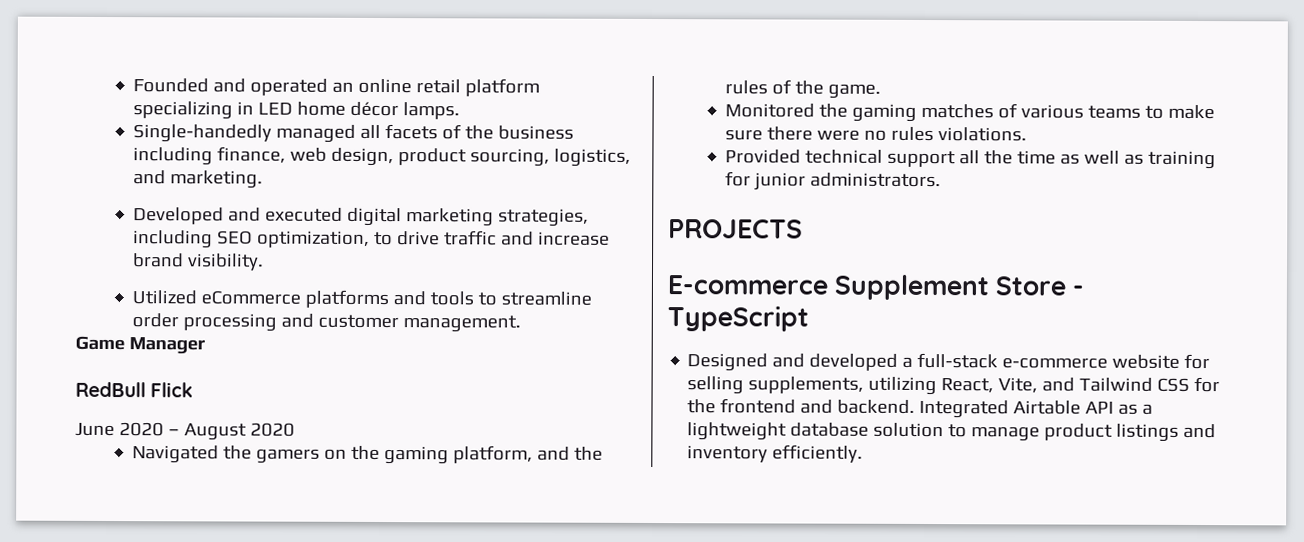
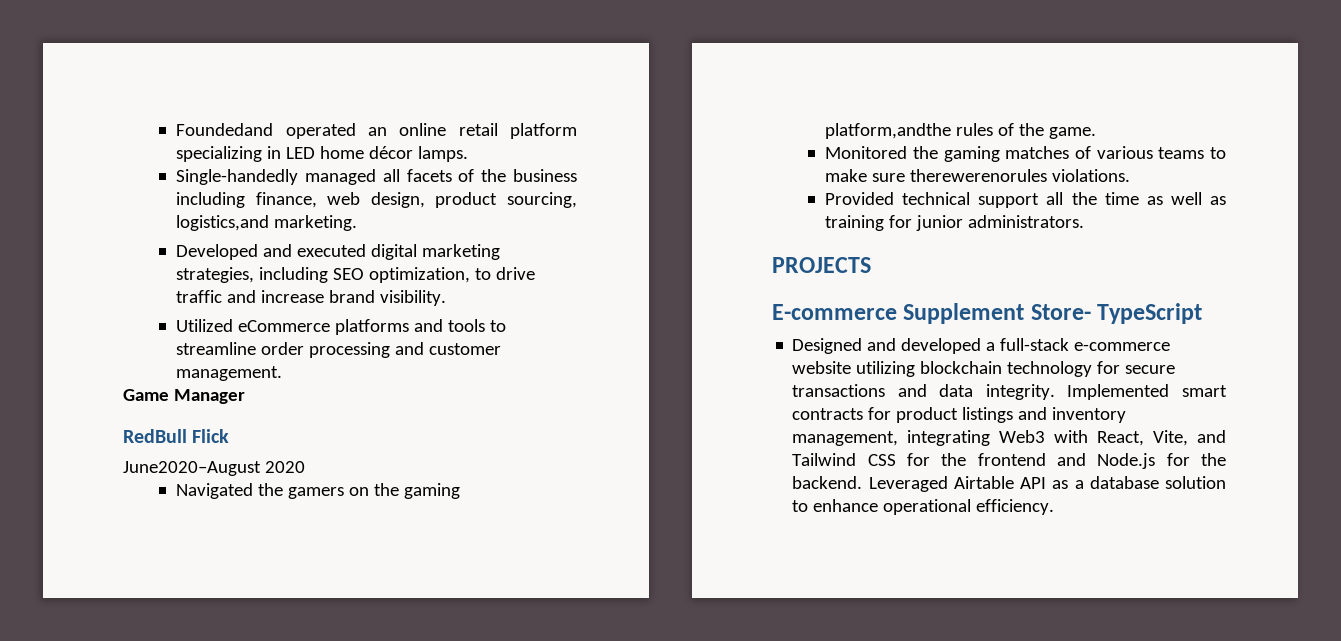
- Founded and operated an online retail platform specializing in LED home décor lamps.
+ Foundedand operated an online retail platform specializing in LED home décor lamps.
- Single-handedly managed all facets of the business including finance, web design, product sourcing, logistics, and marketing.
+ Single-handedly managed all facets of the business including finance, web design, product sourcing, logistics,and marketing.
- June 2020 – August 2020
+ June2020–August 2020
- Navigated the gamers on the gaming platform, and the rules of the game.
+ Navigated the gamers on the gaming platform,andthe rules of the game.
- Monitored the gaming matches of various teams to make sure there were no rules violations.
+ Monitored the gaming matches of various teams to make sure therewerenorules violations.
- E-commerce Supplement Store - TypeScript
+ E-commerce Supplement Store- TypeScript
- Designed and developed a full-stack e-commerce website for selling supplements, utilizing React, Vite, and Tailwind CSS for the frontend and backend. Integrated Airtable API as a lightweight database solution to manage product listings and inventory efficiently.
+ Designed and developed a full-stack e-commerce website utilizing blockchain technology for secure transactions and data integrity. Implemented smart contracts for product listings and inventory management, integrating Web3 with React, Vite, and Tailwind CSS for the frontend and Node.js for the backend. Leveraged Airtable API as a database solution to enhance operational efficiency.

